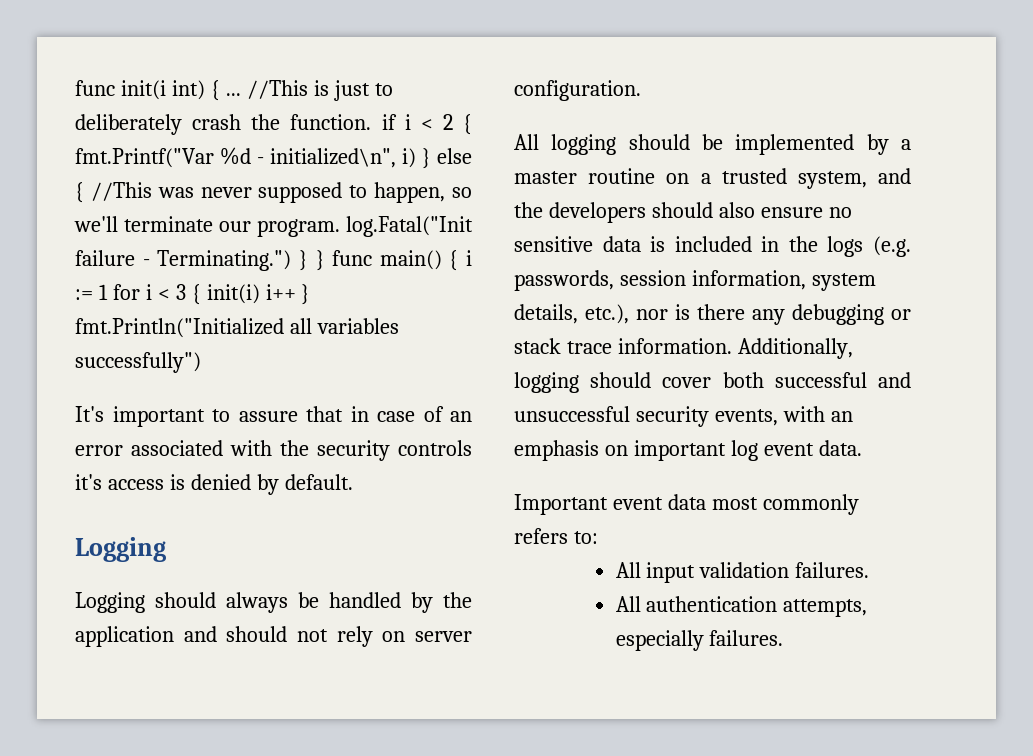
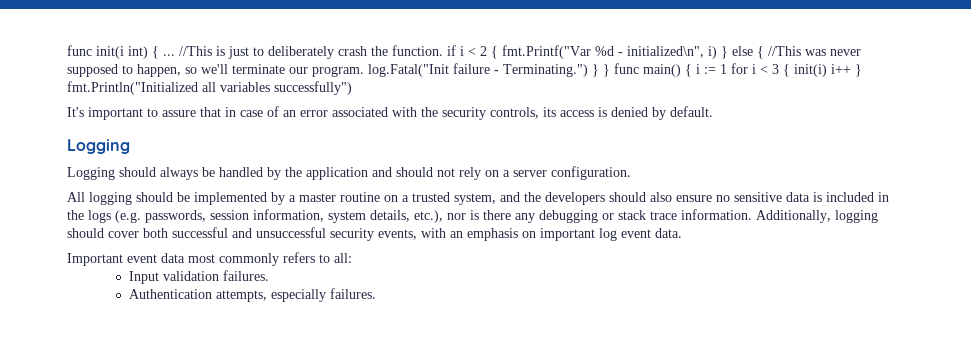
- It's important to assure that in case of an error associated with the security controls it's access is denied by default.
+ It's important to assure that in case of an error associated with the security controls, its access is denied by default.
- Logging should always be handled by the application and should not rely on server configuration.
+ Logging should always be handled by the application and should not rely on a server configuration.
- Important event data most commonly refers to:
- All input validation failures.
+ Important event data most commonly refers to all:
+ Input validation failures.
- All authentication attempts, especially failures.
+ Authentication attempts, especially failures.

